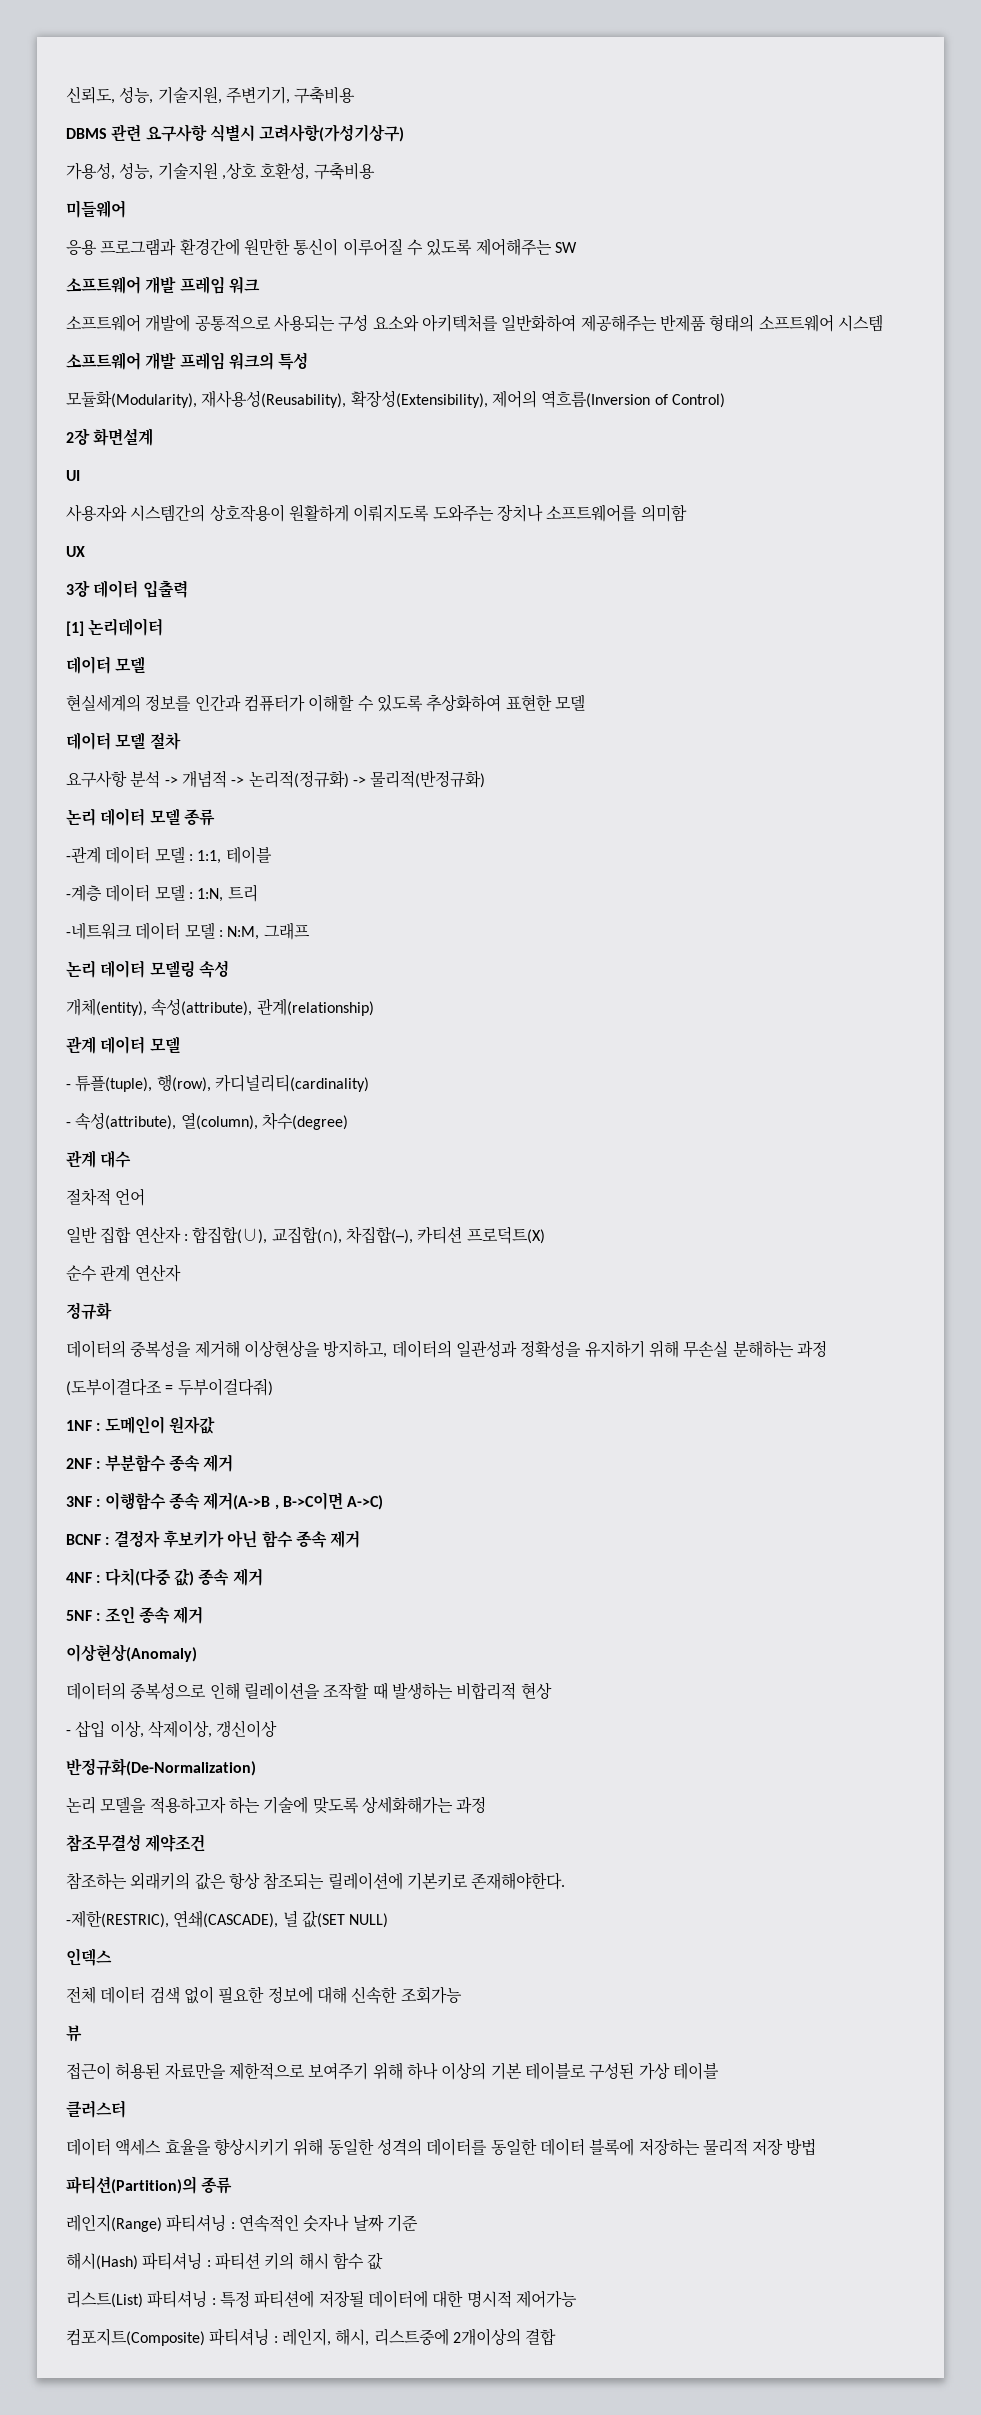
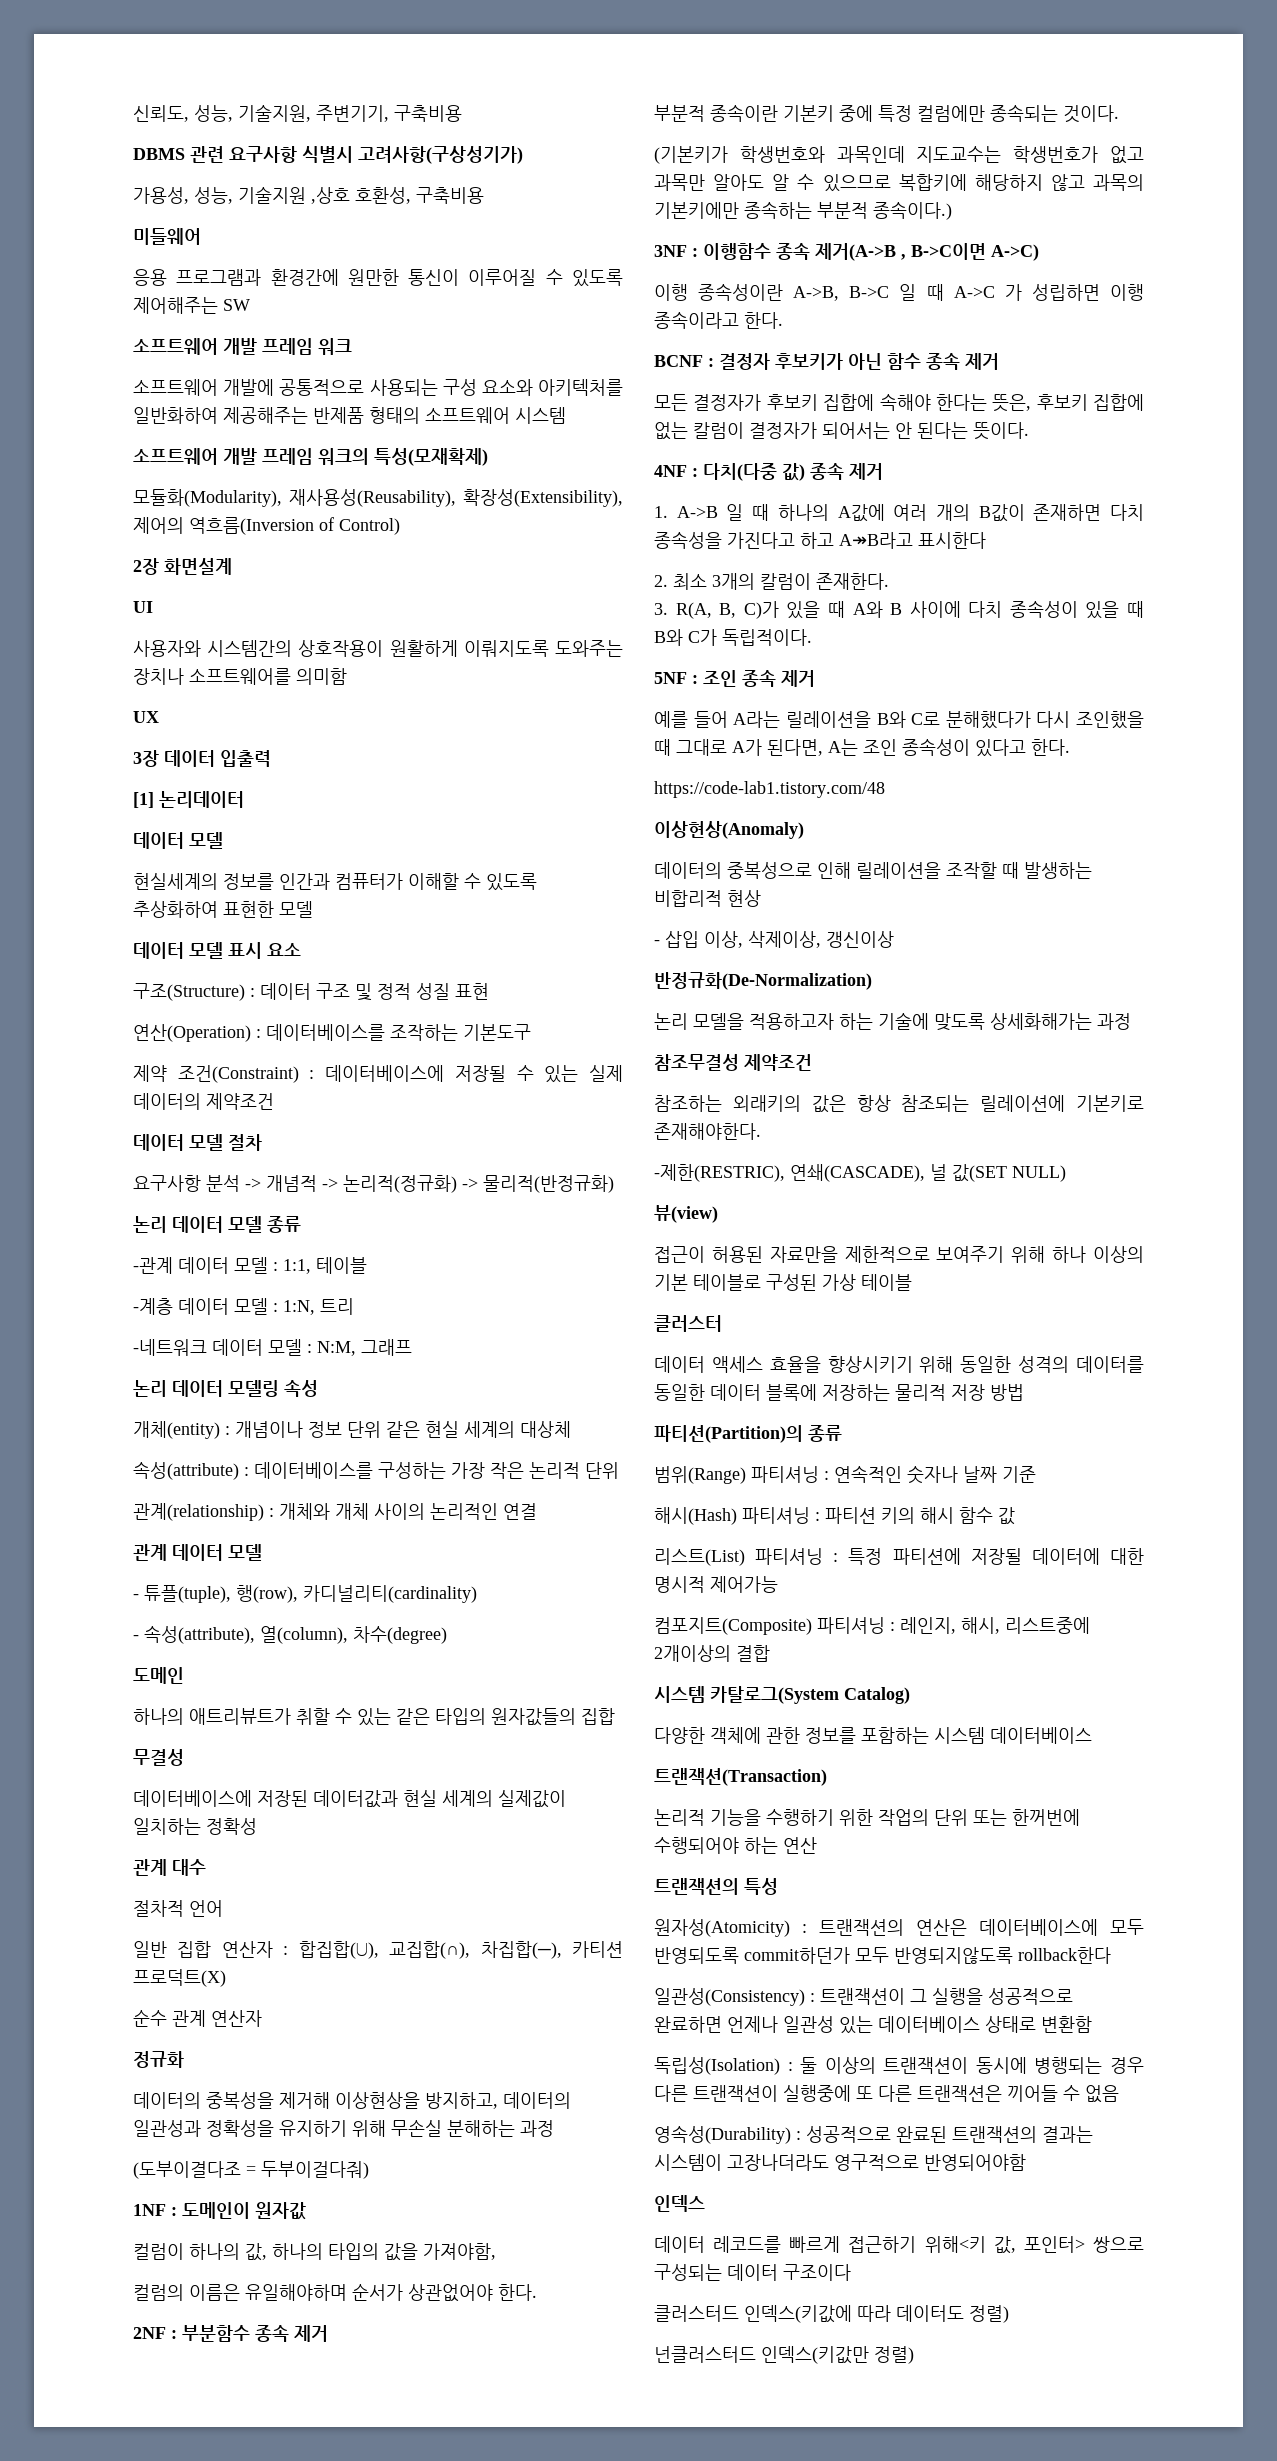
- DBMS 관련 요구사항 식별시 고려사항(가성기상구)
+ DBMS 관련 요구사항 식별시 고려사항(구상성기가)
- 소프트웨어 개발 프레임 워크의 특성
+ 소프트웨어 개발 프레임 워크의 특성(모재확제)
+ 데이터 모델 표시 요소
+ 구조(Structure) : 데이터 구조 및 정적 성질 표현
+ 연산(Operation) : 데이터베이스를 조작하는 기본도구
+ 제약 조건(Constraint) : 데이터베이스에 저장될 수 있는 실제 데이터의 제약조건
- 개체(entity), 속성(attribute), 관계(relationship)
+ 개체(entity) : 개념이나 정보 단위 같은 현실 세계의 대상체
+ 속성(attribute) : 데이터베이스를 구성하는 가장 작은 논리적 단위
+ 관계(relationship) : 개체와 개체 사이의 논리적인 연결
+ 도메인
+ 하나의 애트리뷰트가 취할 수 있는 같은 타입의 원자값들의 집합
+ 무결성
+ 데이터베이스에 저장된 데이터값과 현실 세계의 실제값이 일치하는 정확성
+ 컬럼이 하나의 값, 하나의 타입의 값을 가져야함,
+ 컬럼의 이름은 유일해야하며 순서가 상관없어야 한다.
+ 부분적 종속이란 기본키 중에 특정 컬럼에만 종속되는 것이다.
+ (기본키가 학생번호와 과목인데 지도교수는 학생번호가 없고 과목만 알아도 알 수 있으므로 복합키에 해당하지 않고 과목의 기본키에만 종속하는 부분적 종속이다.)
+ 이행 종속성이란 A->B, B->C 일 때 A->C 가 성립하면 이행 종속이라고 한다.
+ 모든 결정자가 후보키 집합에 속해야 한다는 뜻은, 후보키 집합에 없는 칼럼이 결정자가 되어서는 안 된다는 뜻이다.
+ 1. A->B 일 때 하나의 A값에 여러 개의 B값이 존재하면 다치 종속성을 가진다고 하고 A↠B라고 표시한다
+ 2. 최소 3개의 칼럼이 존재한다.
+ 3. R(A, B, C)가 있을 때 A와 B 사이에 다치 종속성이 있을 때 B와 C가 독립적이다.
+ 예를 들어 A라는 릴레이션을 B와 C로 분해했다가 다시 조인했을 때 그대로 A가 된다면, A는 조인 종속성이 있다고 한다.
+ https://code-lab1.tistory.com/48
- 인덱스
- 전체 데이터 검색 없이 필요한 정보에 대해 신속한 조회가능
- 뷰
+ 뷰(view)
- 레인지(Range) 파티셔닝 : 연속적인 숫자나 날짜 기준
+ 범위(Range) 파티셔닝 : 연속적인 숫자나 날짜 기준
+ 시스템 카탈로그(System Catalog)
+ 다양한 객체에 관한 정보를 포함하는 시스템 데이터베이스
+ 트랜잭션(Transaction)
+ 논리적 기능을 수행하기 위한 작업의 단위 또는 한꺼번에 수행되어야 하는 연산
+ 트랜잭션의 특성
+ 원자성(Atomicity) : 트랜잭션의 연산은 데이터베이스에 모두 반영되도록 commit하던가 모두 반영되지않도록 rollback한다
+ 일관성(Consistency) : 트랜잭션이 그 실행을 성공적으로 완료하면 언제나 일관성 있는 데이터베이스 상태로 변환함
+ 독립성(Isolation) : 둘 이상의 트랜잭션이 동시에 병행되는 경우 다른 트랜잭션이 실행중에 또 다른 트랜잭션은 끼어들 수 없음
+ 영속성(Durability) : 성공적으로 완료된 트랜잭션의 결과는 시스템이 고장나더라도 영구적으로 반영되어야함
+ 인덱스
+ 데이터 레코드를 빠르게 접근하기 위해<키 값, 포인터> 쌍으로 구성되는 데이터 구조이다
+ 클러스터드 인덱스(키값에 따라 데이터도 정렬)
+ 넌클러스터드 인덱스(키값만 정렬)

